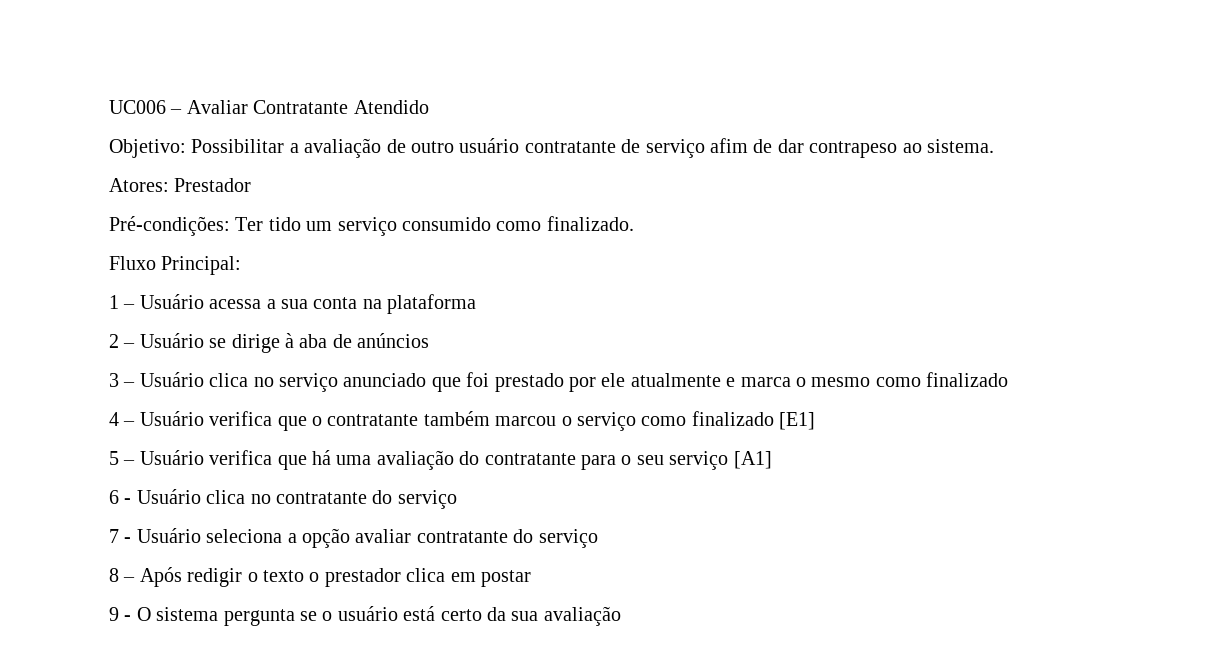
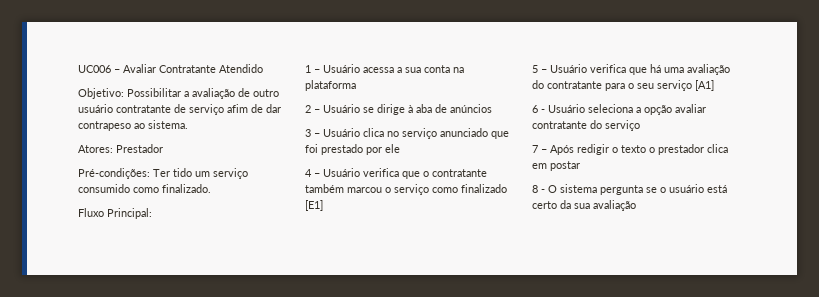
- 3 – Usuário clica no serviço anunciado que foi prestado por ele atualmente e marca o mesmo como finalizado
+ 3 – Usuário clica no serviço anunciado que foi prestado por ele
- 6 - Usuário clica no contratante do serviço
- 7 - Usuário seleciona a opção avaliar contratante do serviço
+ 6 - Usuário seleciona a opção avaliar contratante do serviço
- 8 – Após redigir o texto o prestador clica em postar
+ 7 – Após redigir o texto o prestador clica em postar
- 9 - O sistema pergunta se o usuário está certo da sua avaliação
+ 8 - O sistema pergunta se o usuário está certo da sua avaliação

